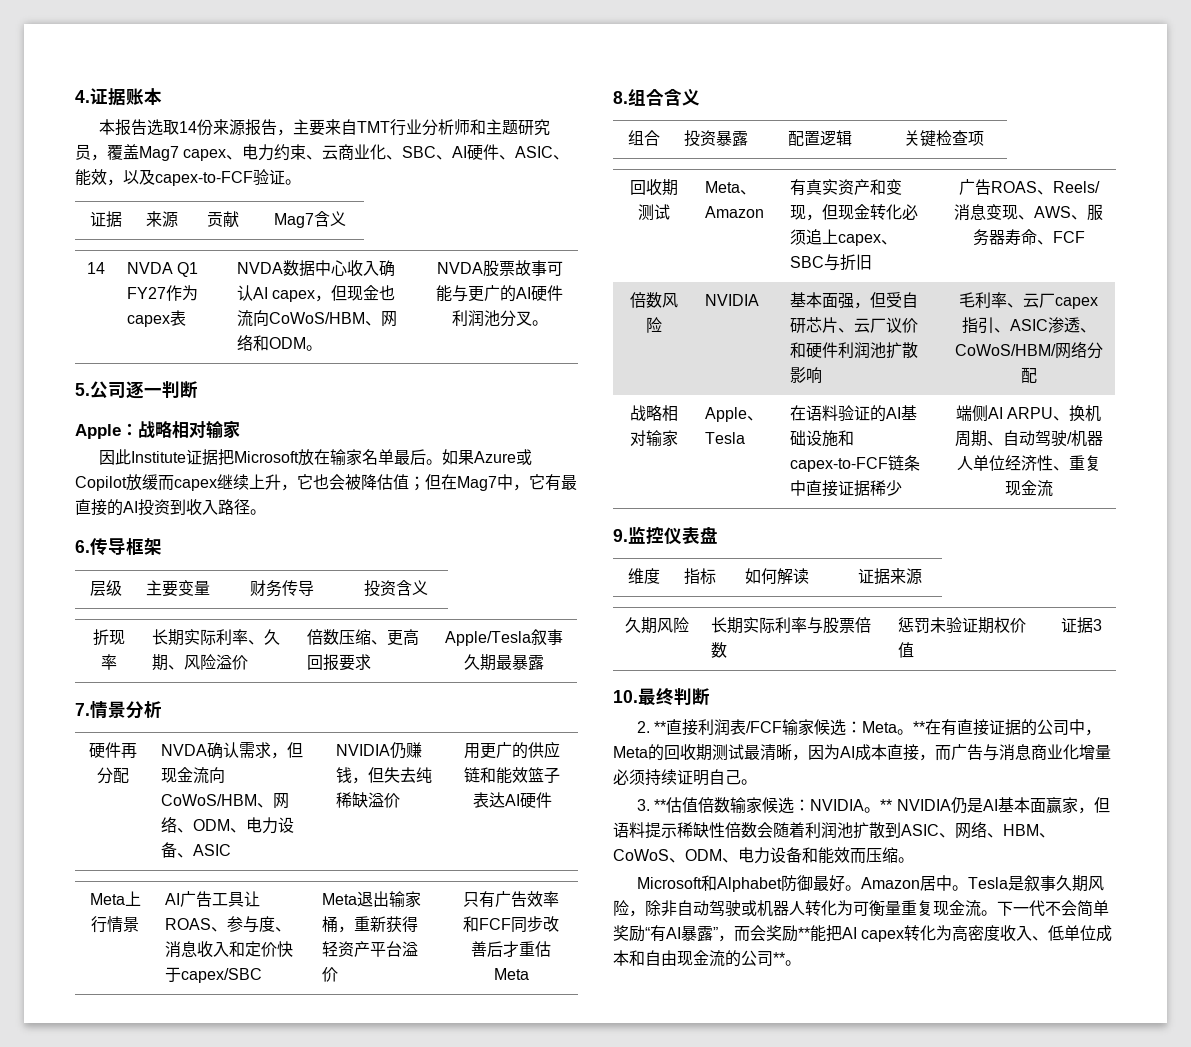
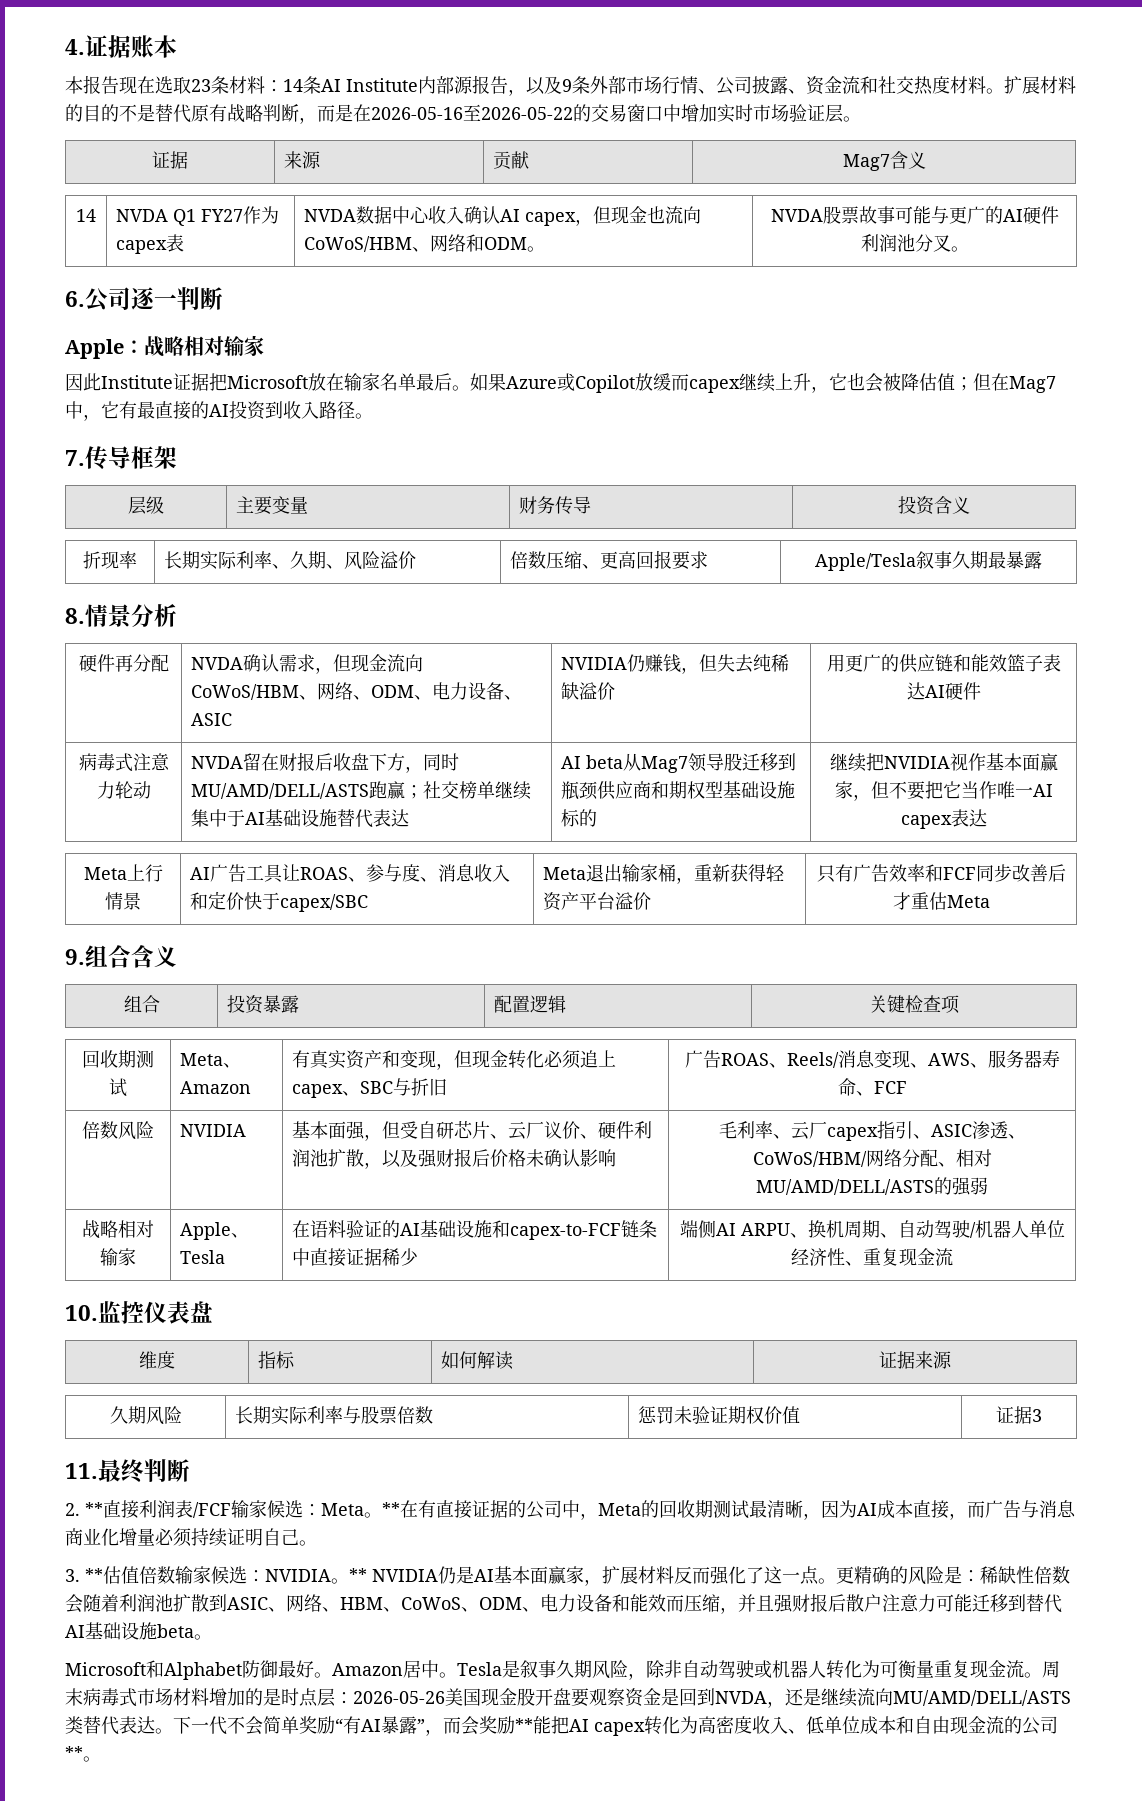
- 本报告选取14份来源报告，主要来自TMT行业分析师和主题研究员，覆盖Mag7 capex、电力约束、云商业化、SBC、AI硬件、ASIC、能效，以及capex-to-FCF验证。
+ 本报告现在选取23条材料：14条AI Institute内部源报告，以及9条外部市场行情、公司披露、资金流和社交热度材料。扩展材料的目的不是替代原有战略判断，而是在2026-05-16至2026-05-22的交易窗口中增加实时市场验证层。
- 5.公司逐一判断
+ 6.公司逐一判断
- 6.传导框架
+ 7.传导框架
- 7.情景分析
+ 8.情景分析
+ 病毒式注意力轮动 | NVDA留在财报后收盘下方，同时MU/AMD/DELL/ASTS跑赢；社交榜单继续集中于AI基础设施替代表达 | AI beta从Mag7领导股迁移到瓶颈供应商和期权型基础设施标的 | 继续把NVIDIA视作基本面赢家，但不要把它当作唯一AI capex表达
- 8.组合含义
+ 9.组合含义
- 倍数风险 | NVIDIA | 基本面强，但受自研芯片、云厂议价和硬件利润池扩散影响 | 毛利率、云厂capex指引、ASIC渗透、CoWoS/HBM/网络分配
+ 倍数风险 | NVIDIA | 基本面强，但受自研芯片、云厂议价、硬件利润池扩散，以及强财报后价格未确认影响 | 毛利率、云厂capex指引、ASIC渗透、CoWoS/HBM/网络分配、相对MU/AMD/DELL/ASTS的强弱
- 9.监控仪表盘
+ 10.监控仪表盘
- 10.最终判断
+ 11.最终判断
- ** NVIDIA仍是AI基本面赢家，但语料提示稀缺性倍数会随着利润池扩散到ASIC、网络、HBM、CoWoS、ODM、电力设备和能效而压缩。
+ ** NVIDIA仍是AI基本面赢家，扩展材料反而强化了这一点。更精确的风险是：稀缺性倍数会随着利润池扩散到ASIC、网络、HBM、CoWoS、ODM、电力设备和能效而压缩，并且强财报后散户注意力可能迁移到替代AI基础设施beta。
+ 周末病毒式市场材料增加的是时点层：2026-05-26美国现金股开盘要观察资金是回到NVDA，还是继续流向MU/AMD/DELL/ASTS类替代表达。

